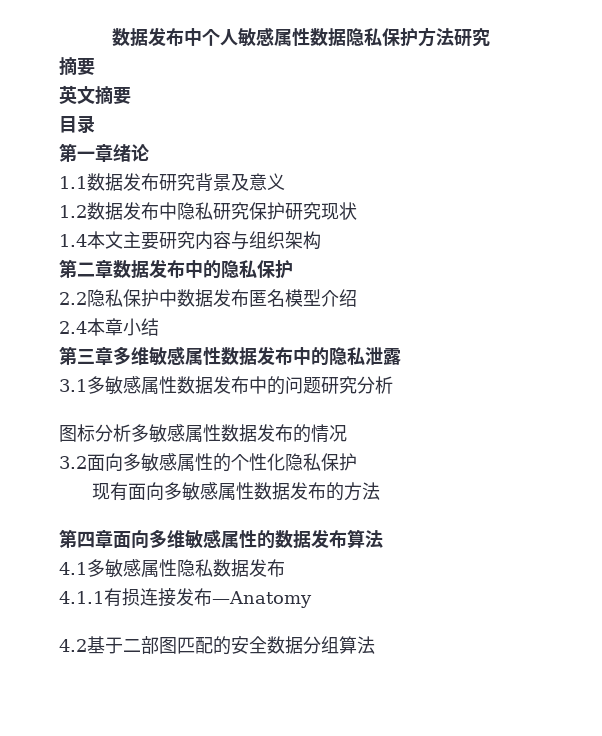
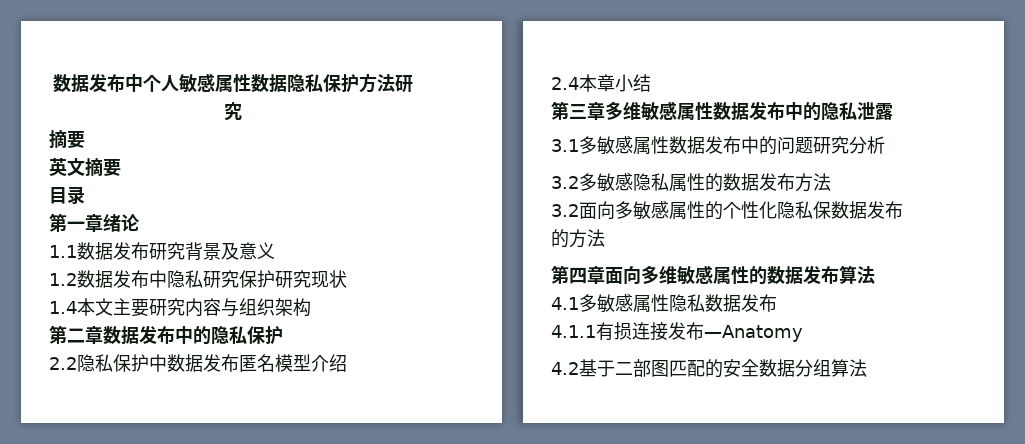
- 图标分析多敏感属性数据发布的情况
+ 3.2多敏感隐私属性的数据发布方法
- 3.2面向多敏感属性的个性化隐私保护
- 现有面向多敏感属性数据发布的方法
+ 3.2面向多敏感属性的个性化隐私保数据发布的方法

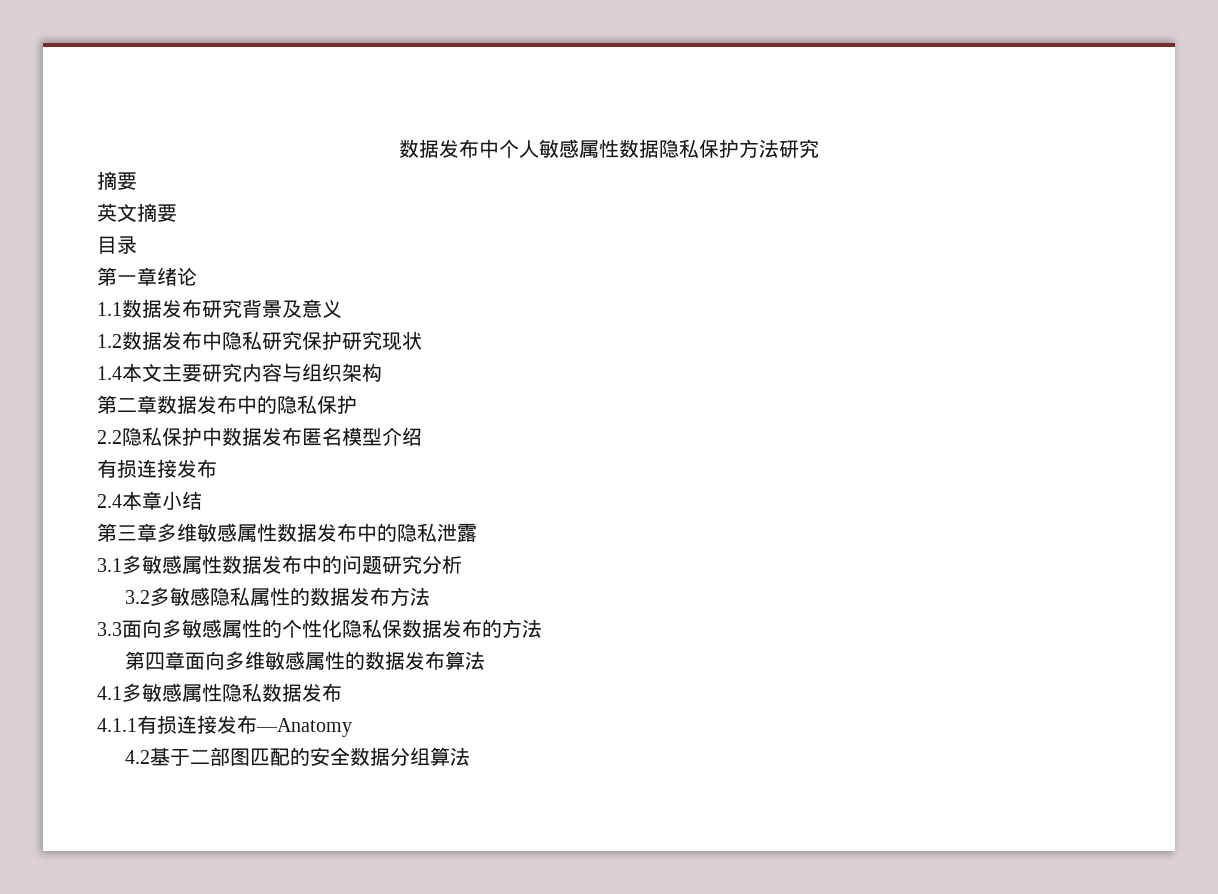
  2.2隐私保护中数据发布匿名模型介绍
+ 有损连接发布
- 3.2面向多敏感属性的个性化隐私保数据发布的方法
+ 3.3面向多敏感属性的个性化隐私保数据发布的方法

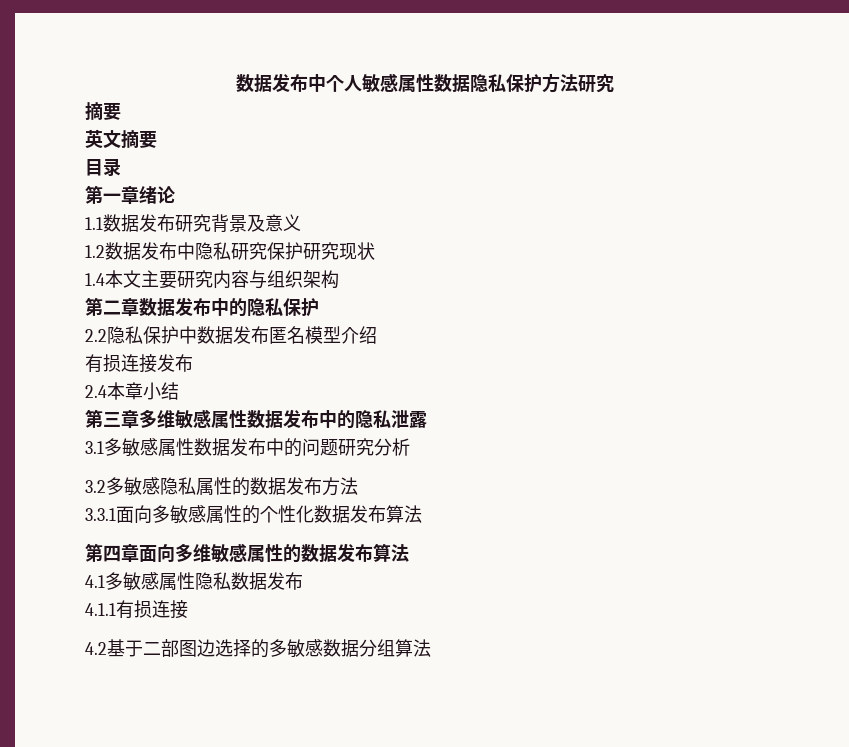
- 3.3面向多敏感属性的个性化隐私保数据发布的方法
+ 3.3.1面向多敏感属性的个性化数据发布算法
- 4.1.1有损连接发布—Anatomy
+ 4.1.1有损连接
- 4.2基于二部图匹配的安全数据分组算法
+ 4.2基于二部图边选择的多敏感数据分组算法

